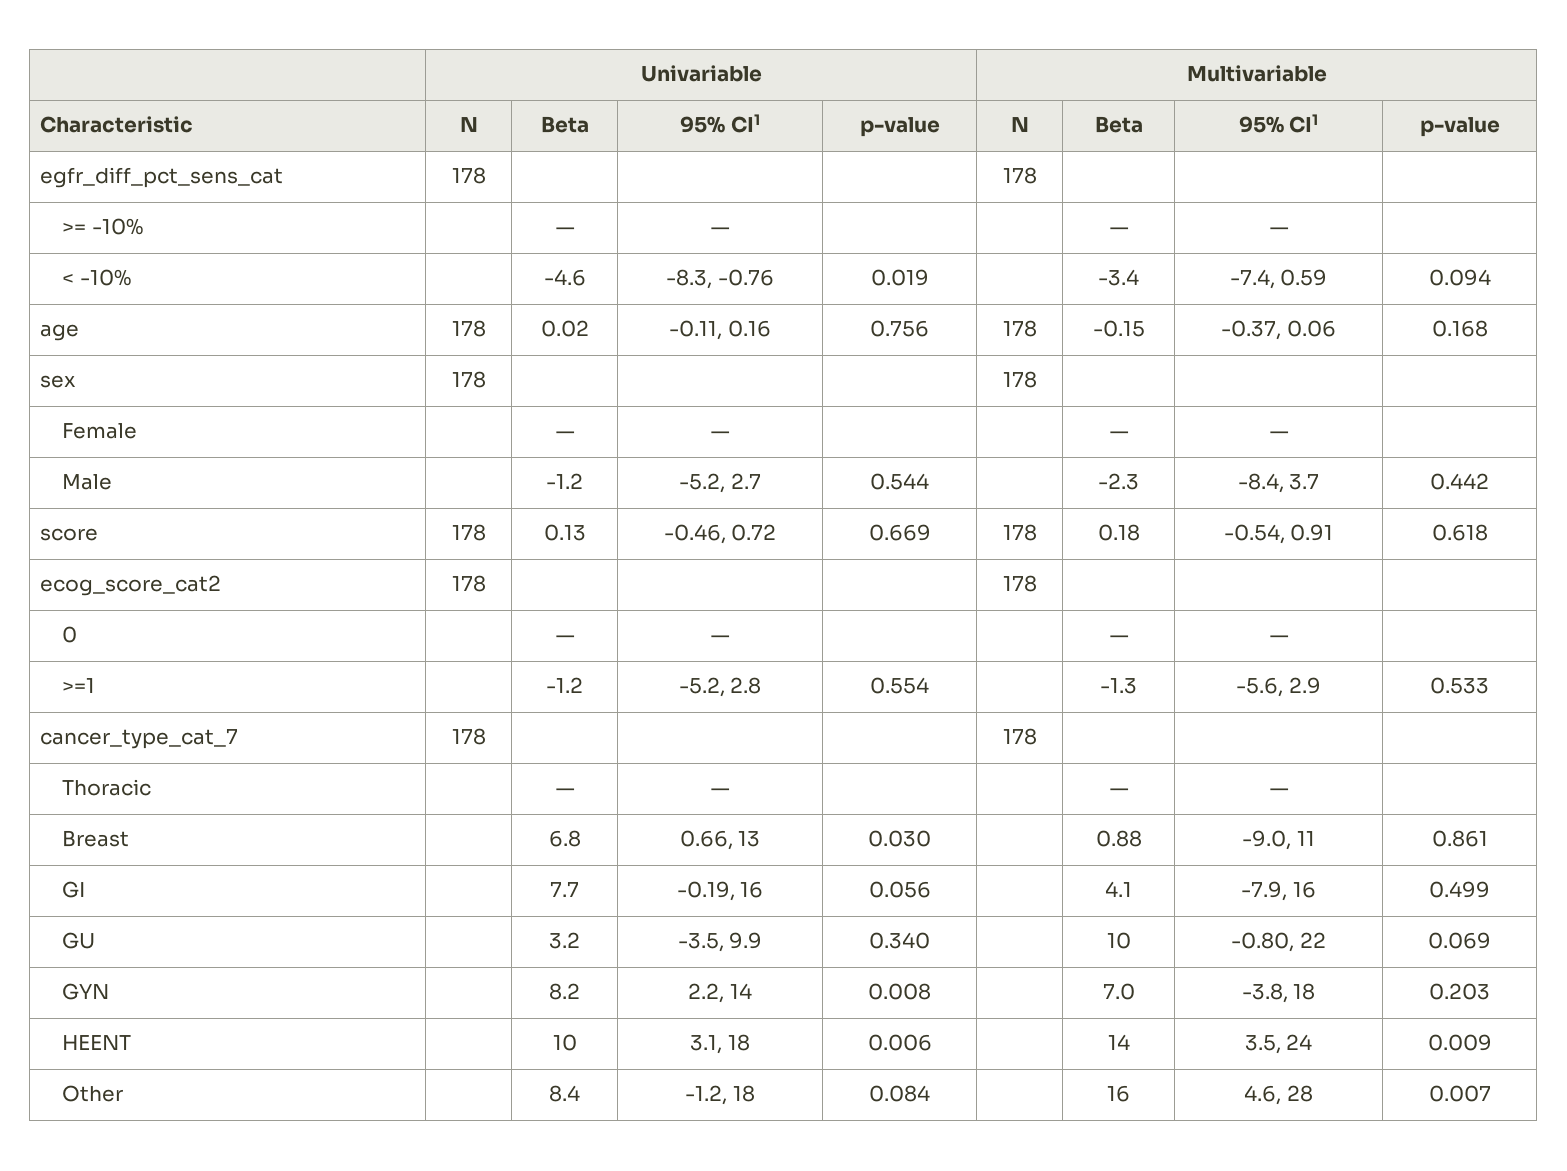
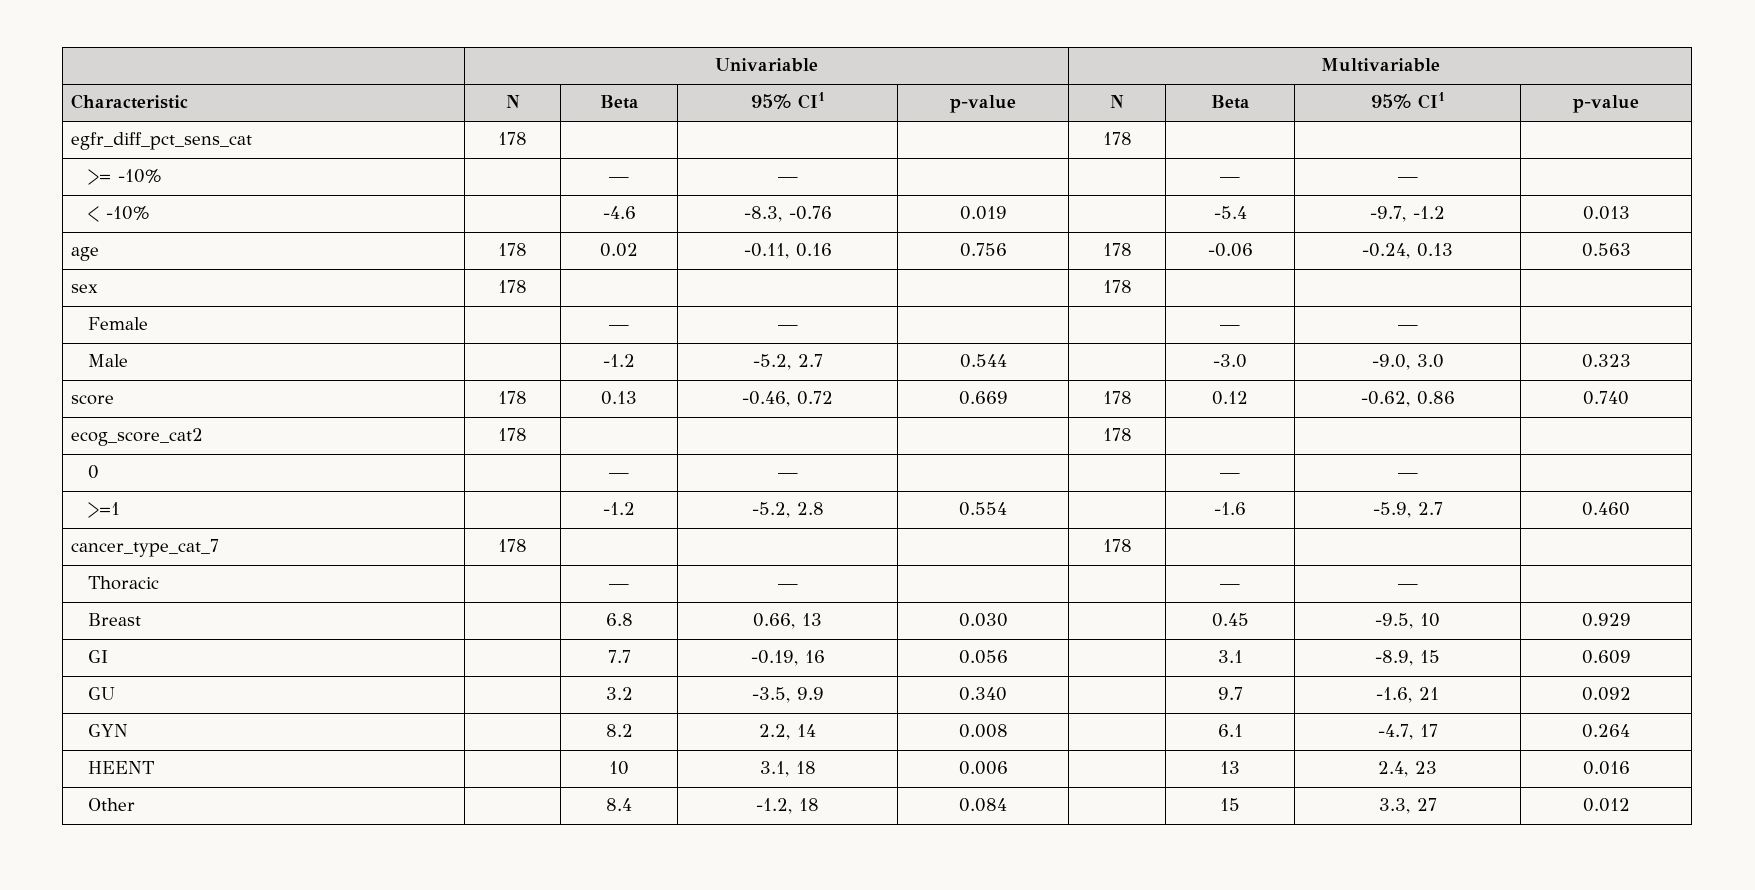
- < -10% | | -4.6 | -8.3, -0.76 | 0.019 | | -3.4 | -7.4, 0.59 | 0.094
+ < -10% | | -4.6 | -8.3, -0.76 | 0.019 | | -5.4 | -9.7, -1.2 | 0.013
- age | 178 | 0.02 | -0.11, 0.16 | 0.756 | 178 | -0.15 | -0.37, 0.06 | 0.168
+ age | 178 | 0.02 | -0.11, 0.16 | 0.756 | 178 | -0.06 | -0.24, 0.13 | 0.563
- Male | | -1.2 | -5.2, 2.7 | 0.544 | | -2.3 | -8.4, 3.7 | 0.442
+ Male | | -1.2 | -5.2, 2.7 | 0.544 | | -3.0 | -9.0, 3.0 | 0.323
- score | 178 | 0.13 | -0.46, 0.72 | 0.669 | 178 | 0.18 | -0.54, 0.91 | 0.618
+ score | 178 | 0.13 | -0.46, 0.72 | 0.669 | 178 | 0.12 | -0.62, 0.86 | 0.740
- >=1 | | -1.2 | -5.2, 2.8 | 0.554 | | -1.3 | -5.6, 2.9 | 0.533
+ >=1 | | -1.2 | -5.2, 2.8 | 0.554 | | -1.6 | -5.9, 2.7 | 0.460
- Breast | | 6.8 | 0.66, 13 | 0.030 | | 0.88 | -9.0, 11 | 0.861
+ Breast | | 6.8 | 0.66, 13 | 0.030 | | 0.45 | -9.5, 10 | 0.929
- GI | | 7.7 | -0.19, 16 | 0.056 | | 4.1 | -7.9, 16 | 0.499
+ GI | | 7.7 | -0.19, 16 | 0.056 | | 3.1 | -8.9, 15 | 0.609
- GU | | 3.2 | -3.5, 9.9 | 0.340 | | 10 | -0.80, 22 | 0.069
+ GU | | 3.2 | -3.5, 9.9 | 0.340 | | 9.7 | -1.6, 21 | 0.092
- GYN | | 8.2 | 2.2, 14 | 0.008 | | 7.0 | -3.8, 18 | 0.203
+ GYN | | 8.2 | 2.2, 14 | 0.008 | | 6.1 | -4.7, 17 | 0.264
- HEENT | | 10 | 3.1, 18 | 0.006 | | 14 | 3.5, 24 | 0.009
+ HEENT | | 10 | 3.1, 18 | 0.006 | | 13 | 2.4, 23 | 0.016
- Other | | 8.4 | -1.2, 18 | 0.084 | | 16 | 4.6, 28 | 0.007
+ Other | | 8.4 | -1.2, 18 | 0.084 | | 15 | 3.3, 27 | 0.012

